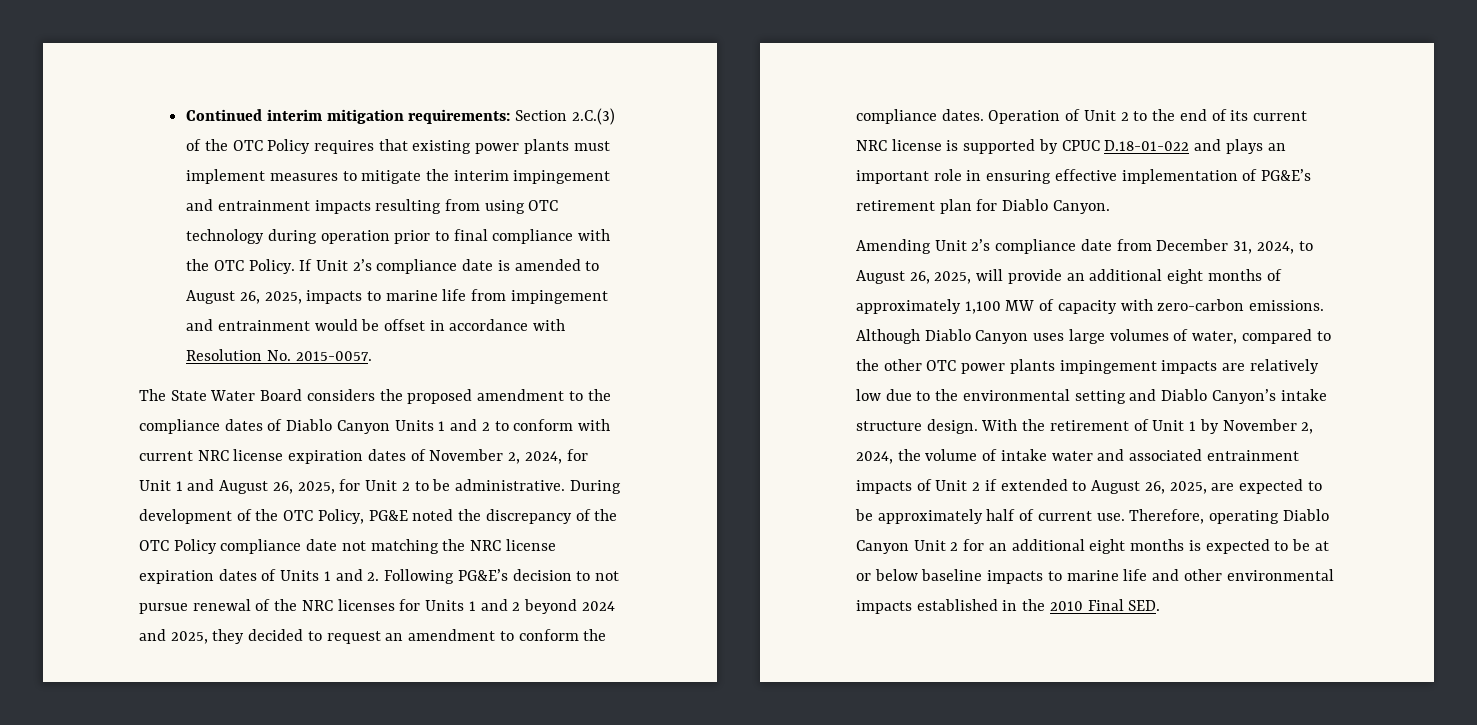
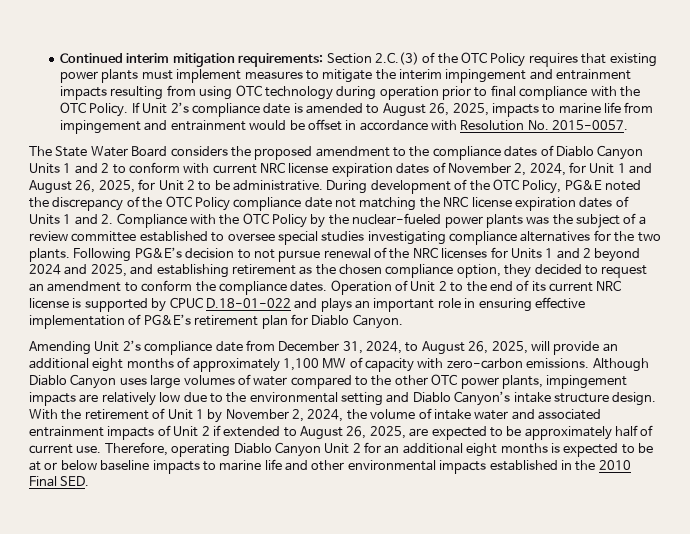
- During development of the OTC Policy, PG&E noted the discrepancy of the OTC Policy compliance date not matching the NRC license expiration dates of Units 1 and 2. Following PG&E’s decision to not pursue renewal of the NRC licenses for Units 1 and 2 beyond 2024 and 2025, they decided to request an amendment to conform the compliance dates.
+ During development of the OTC Policy, PG&E noted the discrepancy of the OTC Policy compliance date not matching the NRC license expiration dates of Units 1 and 2. Compliance with the OTC Policy by the nuclear-fueled power plants was the subject of a review committee established to oversee special studies investigating compliance alternatives for the two plants. Following PG&E’s decision to not pursue renewal of the NRC licenses for Units 1 and 2 beyond 2024 and 2025, and establishing retirement as the chosen compliance option, they decided to request an amendment to conform the compliance dates.
- Although Diablo Canyon uses large volumes of water, compared to the other OTC power plants impingement impacts are relatively low due to the environmental setting and Diablo Canyon’s intake structure design.
+ Although Diablo Canyon uses large volumes of water compared to the other OTC power plants, impingement impacts are relatively low due to the environmental setting and Diablo Canyon’s intake structure design.

